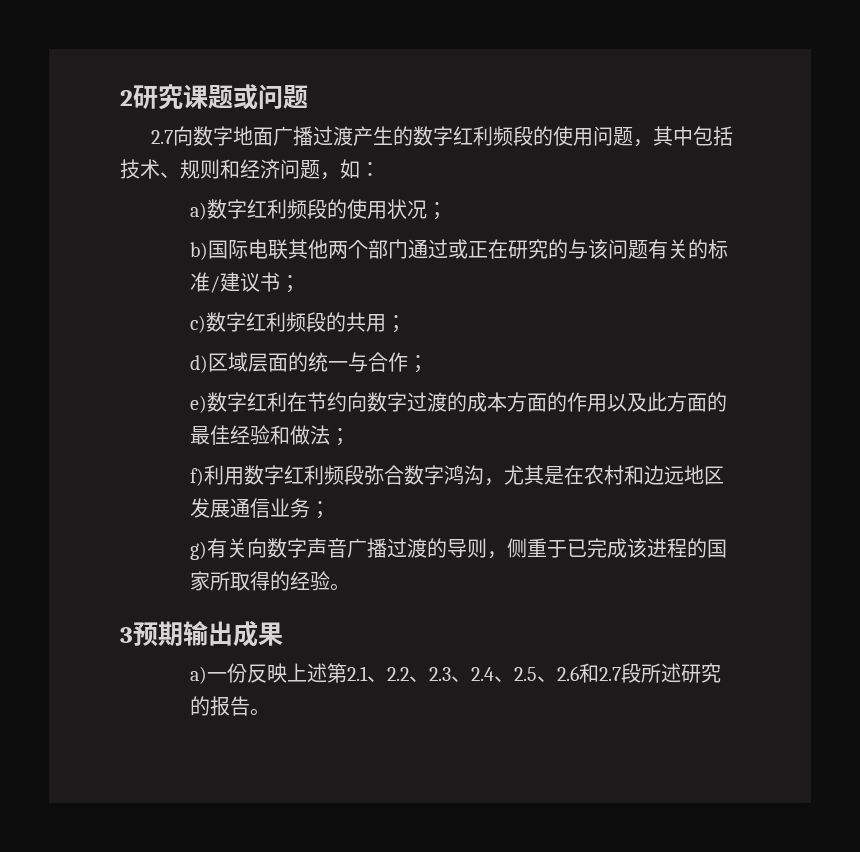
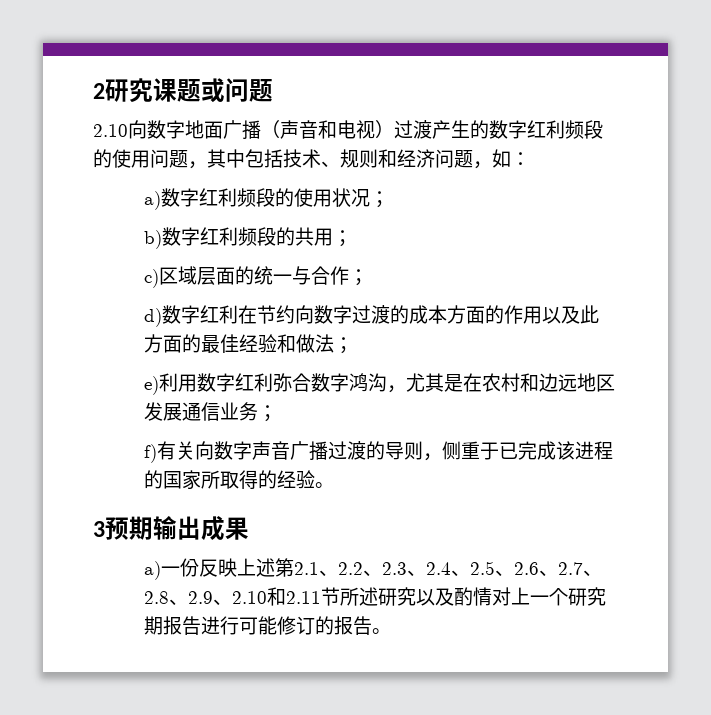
- 2.7向数字地面广播过渡产生的数字红利频段的使用问题，其中包括技术、规则和经济问题，如：
+ 2.10向数字地面广播（声音和电视）过渡产生的数字红利频段的使用问题，其中包括技术、规则和经济问题，如：
- b)国际电联其他两个部门通过或正在研究的与该问题有关的标准/建议书；
- c)数字红利频段的共用；
+ b)数字红利频段的共用；
- d)区域层面的统一与合作；
+ c)区域层面的统一与合作；
- e)数字红利在节约向数字过渡的成本方面的作用以及此方面的最佳经验和做法；
+ d)数字红利在节约向数字过渡的成本方面的作用以及此方面的最佳经验和做法；
- f)利用数字红利频段弥合数字鸿沟，尤其是在农村和边远地区发展通信业务；
+ e)利用数字红利弥合数字鸿沟，尤其是在农村和边远地区发展通信业务；
- g)有关向数字声音广播过渡的导则，侧重于已完成该进程的国家所取得的经验。
+ f)有关向数字声音广播过渡的导则，侧重于已完成该进程的国家所取得的经验。
- a)一份反映上述第2.1、2.2、2.3、2.4、2.5、2.6和2.7段所述研究的报告。
+ a)一份反映上述第2.1、2.2、2.3、2.4、2.5、2.6、2.7、2.8、2.9、2.10和2.11节所述研究以及酌情对上一个研究期报告进行可能修订的报告。

